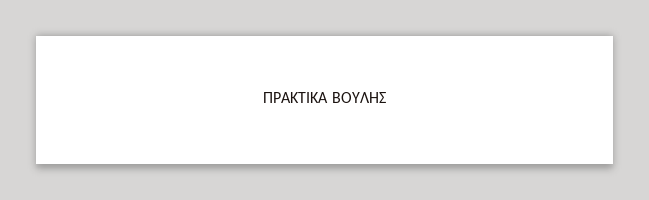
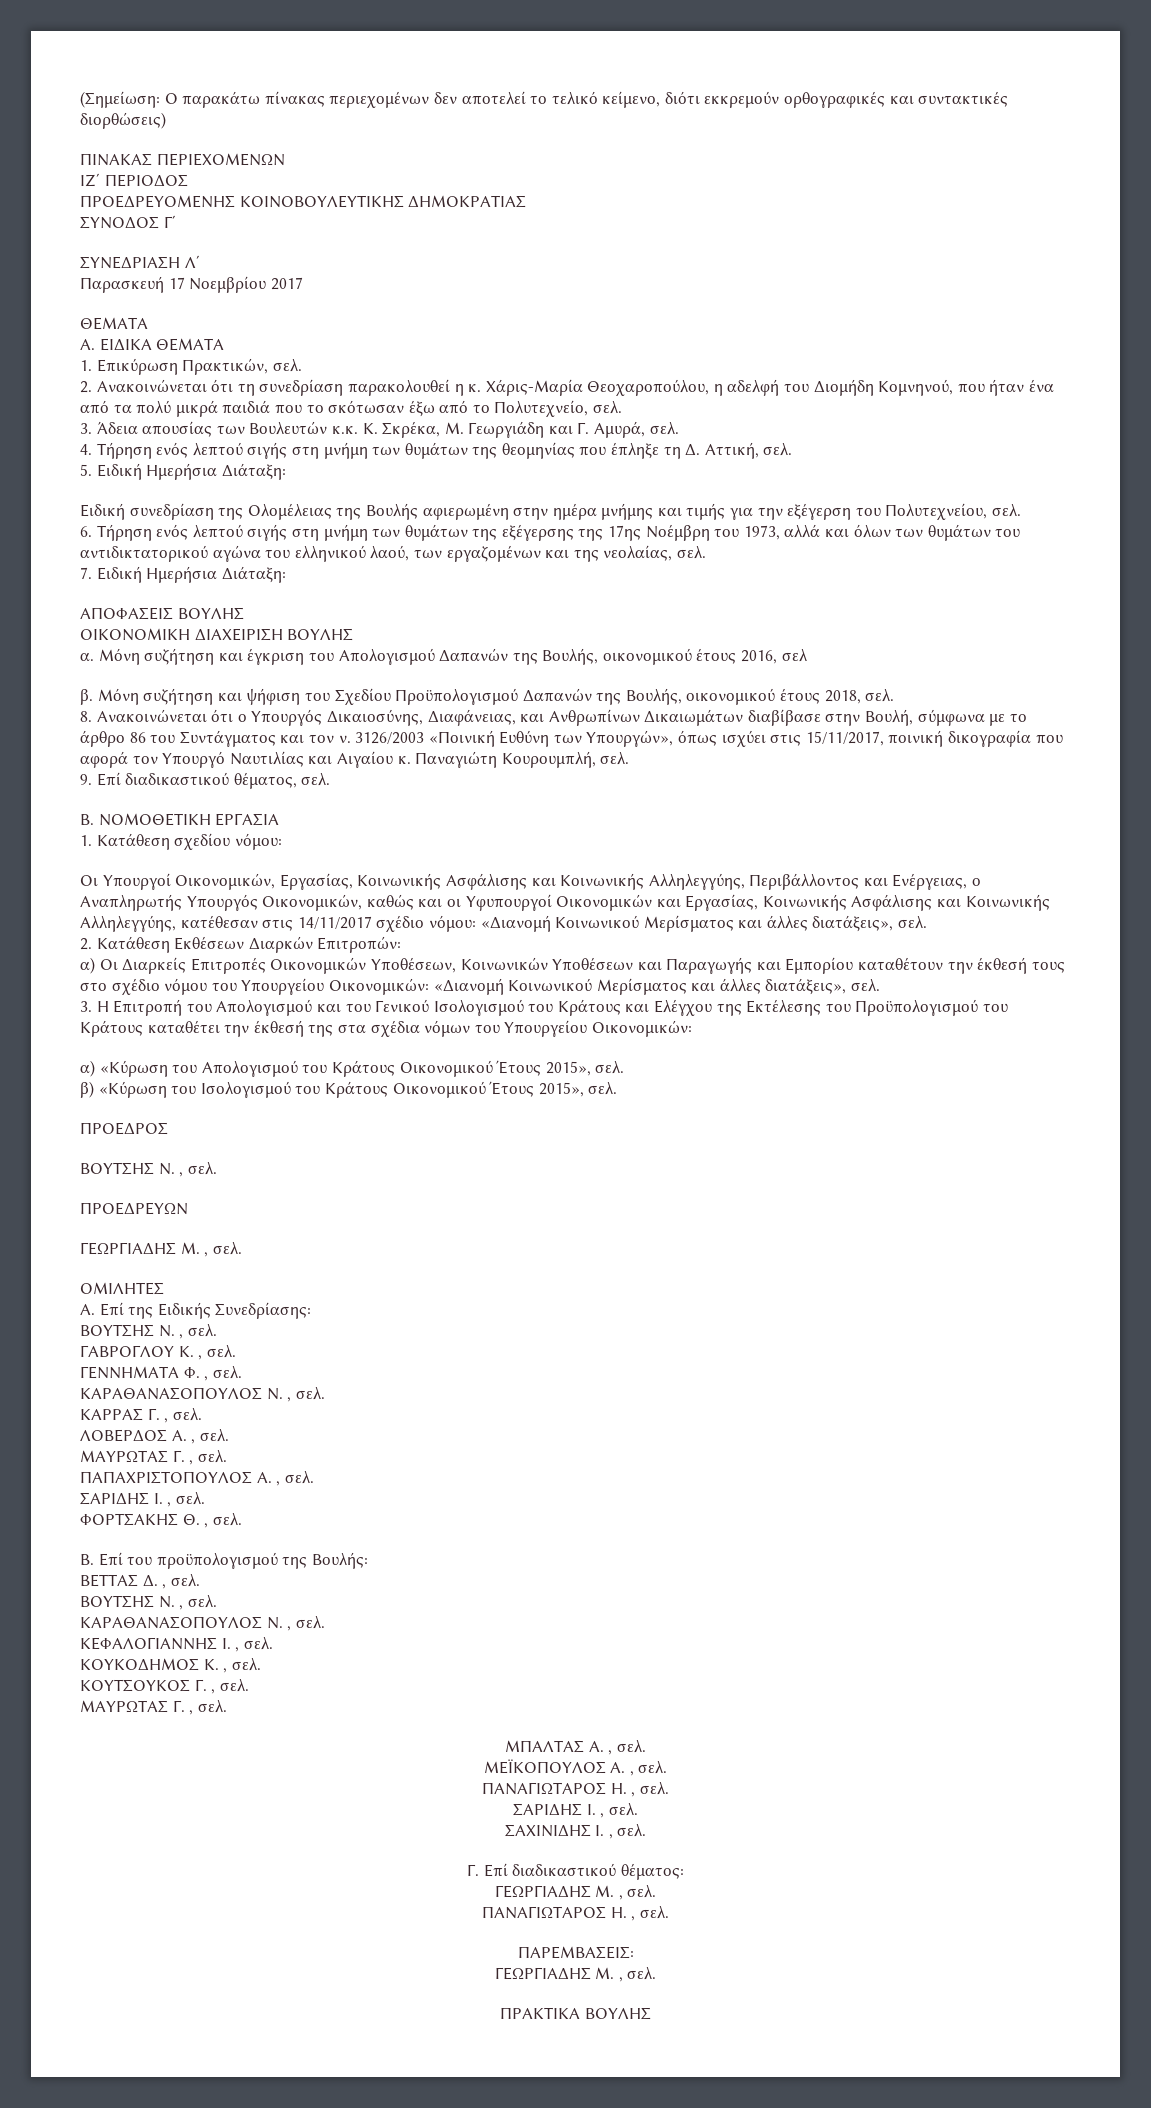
+ (Σημείωση: Ο παρακάτω πίνακας περιεχομένων δεν αποτελεί το τελικό κείμενο, διότι εκκρεμούν ορθογραφικές και συντακτικές διορθώσεις)
+ ΠΙΝΑΚΑΣ ΠΕΡΙΕΧΟΜΕΝΩΝ
+ ΙΖ΄ ΠΕΡΙΟΔΟΣ
+ ΠΡΟΕΔΡΕΥΟΜΕΝΗΣ ΚΟΙΝΟΒΟΥΛΕΥΤΙΚΗΣ ΔΗΜΟΚΡΑΤΙΑΣ
+ ΣΥΝΟΔΟΣ Γ΄
+ ΣΥΝΕΔΡΙΑΣΗ Λ΄
+ Παρασκευή 17 Νοεμβρίου 2017
+ ΘΕΜΑΤΑ
+ Α. ΕΙΔΙΚΑ ΘΕΜΑΤΑ
+ 1. Επικύρωση Πρακτικών, σελ.
+ 2. Ανακοινώνεται ότι τη συνεδρίαση παρακολουθεί η κ. Χάρις-Μαρία Θεοχαροπούλου, η αδελφή του Διομήδη Κομνηνού, που ήταν ένα από τα πολύ μικρά παιδιά που το σκότωσαν έξω από το Πολυτεχνείο, σελ.
+ 3. Άδεια απουσίας των Βουλευτών κ.κ. Κ. Σκρέκα, Μ. Γεωργιάδη και Γ. Αμυρά, σελ.
+ 4. Τήρηση ενός λεπτού σιγής στη μνήμη των θυμάτων της θεομηνίας που έπληξε τη Δ. Αττική, σελ.
+ 5. Ειδική Ημερήσια Διάταξη:
+ Ειδική συνεδρίαση της Ολομέλειας της Βουλής αφιερωμένη στην ημέρα μνήμης και τιμής για την εξέγερση του Πολυτεχνείου, σελ.
+ 6. Τήρηση ενός λεπτού σιγής στη μνήμη των θυμάτων της εξέγερσης της 17ης Νοέμβρη του 1973, αλλά και όλων των θυμάτων του αντιδικτατορικού αγώνα του ελληνικού λαού, των εργαζομένων και της νεολαίας, σελ.
+ 7. Ειδική Ημερήσια Διάταξη:
+ ΑΠΟΦΑΣΕΙΣ ΒΟΥΛΗΣ
+ ΟΙΚΟΝΟΜΙΚΗ ΔΙΑΧΕΙΡΙΣΗ ΒΟΥΛΗΣ
+ α. Μόνη συζήτηση και έγκριση του Απολογισμού Δαπανών της Βουλής, οικονομικού έτους 2016, σελ
+ β. Μόνη συζήτηση και ψήφιση του Σχεδίου Προϋπολογισμού Δαπανών της Βουλής, οικονομικού έτους 2018, σελ.
+ 8. Ανακοινώνεται ότι ο Υπουργός Δικαιοσύνης, Διαφάνειας, και Ανθρωπίνων Δικαιωμάτων διαβίβασε στην Βουλή, σύμφωνα με το άρθρο 86 του Συντάγματος και τον ν. 3126/2003 «Ποινική Ευθύνη των Υπουργών», όπως ισχύει στις 15/11/2017, ποινική δικογραφία που αφορά τον Υπουργό Ναυτιλίας και Αιγαίου κ. Παναγιώτη Κουρουμπλή, σελ.
+ 9. Επί διαδικαστικού θέματος, σελ.
+ Β. ΝΟΜΟΘΕΤΙΚΗ ΕΡΓΑΣΙΑ
+ 1. Κατάθεση σχεδίου νόμου:
+ Οι Υπουργοί Οικονομικών, Εργασίας, Κοινωνικής Ασφάλισης και Κοινωνικής Αλληλεγγύης, Περιβάλλοντος και Ενέργειας, ο Αναπληρωτής Υπουργός Οικονομικών, καθώς και οι Υφυπουργοί Οικονομικών και Εργασίας, Κοινωνικής Ασφάλισης και Κοινωνικής Αλληλεγγύης, κατέθεσαν στις 14/11/2017 σχέδιο νόμου: «Διανομή Κοινωνικού Μερίσματος και άλλες διατάξεις», σελ.
+ 2. Κατάθεση Εκθέσεων Διαρκών Επιτροπών:
+ α) Οι Διαρκείς Επιτροπές Οικονομικών Υποθέσεων, Κοινωνικών Υποθέσεων και Παραγωγής και Εμπορίου καταθέτουν την έκθεσή τους στο σχέδιο νόμου του Υπουργείου Οικονομικών: «Διανομή Κοινωνικού Μερίσματος και άλλες διατάξεις», σελ.
+ 3. Η Επιτροπή του Απολογισμού και του Γενικού Ισολογισμού του Κράτους και Ελέγχου της Εκτέλεσης του Προϋπολογισμού του Κράτους καταθέτει την έκθεσή της στα σχέδια νόμων του Υπουργείου Οικονομικών:
+ α) «Κύρωση του Απολογισμού του Κράτους Οικονομικού Έτους 2015», σελ.
+ β) «Κύρωση του Ισολογισμού του Κράτους Οικονομικού Έτους 2015», σελ.
+ ΠΡΟΕΔΡΟΣ
+ ΒΟΥΤΣΗΣ Ν. , σελ.
+ ΠΡΟΕΔΡΕΥΩΝ
+ ΓΕΩΡΓΙΑΔΗΣ Μ. , σελ.
+ ΟΜΙΛΗΤΕΣ
+ Α. Επί της Ειδικής Συνεδρίασης:
+ ΒΟΥΤΣΗΣ Ν. , σελ.
+ ΓΑΒΡΟΓΛΟΥ Κ. , σελ.
+ ΓΕΝΝΗΜΑΤΑ Φ. , σελ.
+ ΚΑΡΑΘΑΝΑΣΟΠΟΥΛΟΣ Ν. , σελ.
+ ΚΑΡΡΑΣ Γ. , σελ.
+ ΛΟΒΕΡΔΟΣ Α. , σελ.
+ ΜΑΥΡΩΤΑΣ Γ. , σελ.
+ ΠΑΠΑΧΡΙΣΤΟΠΟΥΛΟΣ Α. , σελ.
+ ΣΑΡΙΔΗΣ Ι. , σελ.
+ ΦΟΡΤΣΑΚΗΣ Θ. , σελ.
+ Β. Επί του προϋπολογισμού της Βουλής:
+ ΒΕΤΤΑΣ Δ. , σελ.
+ ΒΟΥΤΣΗΣ Ν. , σελ.
+ ΚΑΡΑΘΑΝΑΣΟΠΟΥΛΟΣ Ν. , σελ.
+ ΚΕΦΑΛΟΓΙΑΝΝΗΣ Ι. , σελ.
+ ΚΟΥΚΟΔΗΜΟΣ Κ. , σελ.
+ ΚΟΥΤΣΟΥΚΟΣ Γ. , σελ.
+ ΜΑΥΡΩΤΑΣ Γ. , σελ.
+ ΜΠΑΛΤΑΣ Α. , σελ.
+ ΜΕΪΚΟΠΟΥΛΟΣ Α. , σελ.
+ ΠΑΝΑΓΙΩΤΑΡΟΣ Η. , σελ.
+ ΣΑΡΙΔΗΣ Ι. , σελ.
+ ΣΑΧΙΝΙΔΗΣ Ι. , σελ.
+ Γ. Επί διαδικαστικού θέματος:
+ ΓΕΩΡΓΙΑΔΗΣ Μ. , σελ.
+ ΠΑΝΑΓΙΩΤΑΡΟΣ Η. , σελ.
+ ΠΑΡΕΜΒΑΣΕΙΣ:
+ ΓΕΩΡΓΙΑΔΗΣ Μ. , σελ.

